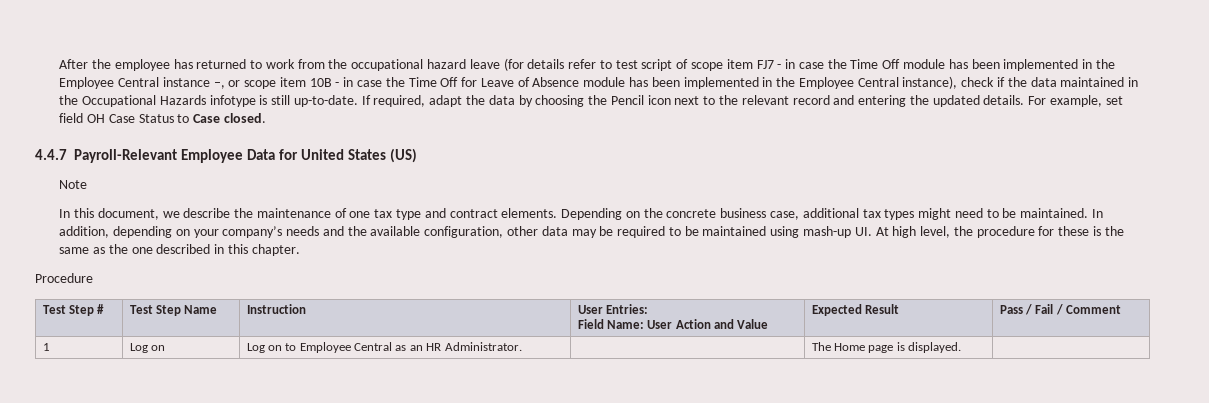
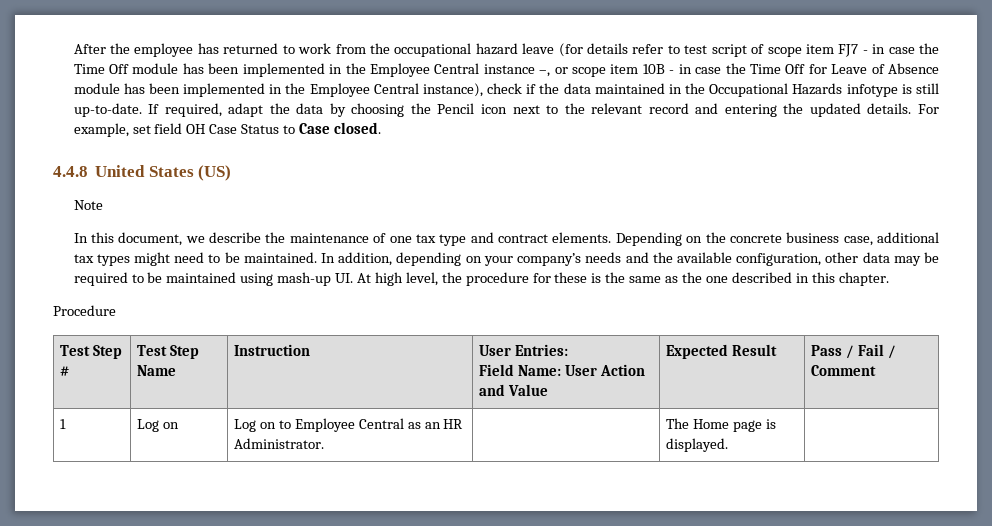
- 4.4.7 Payroll-Relevant Employee Data for United States (US)
+ 4.4.8 United States (US)

